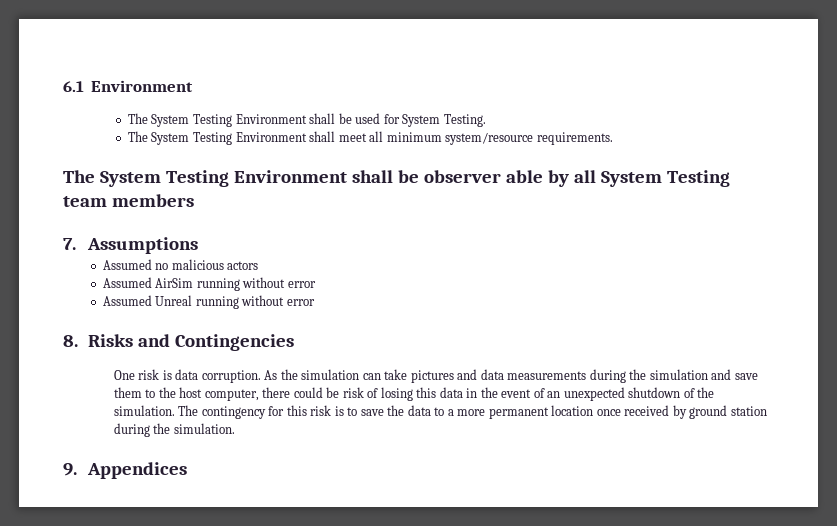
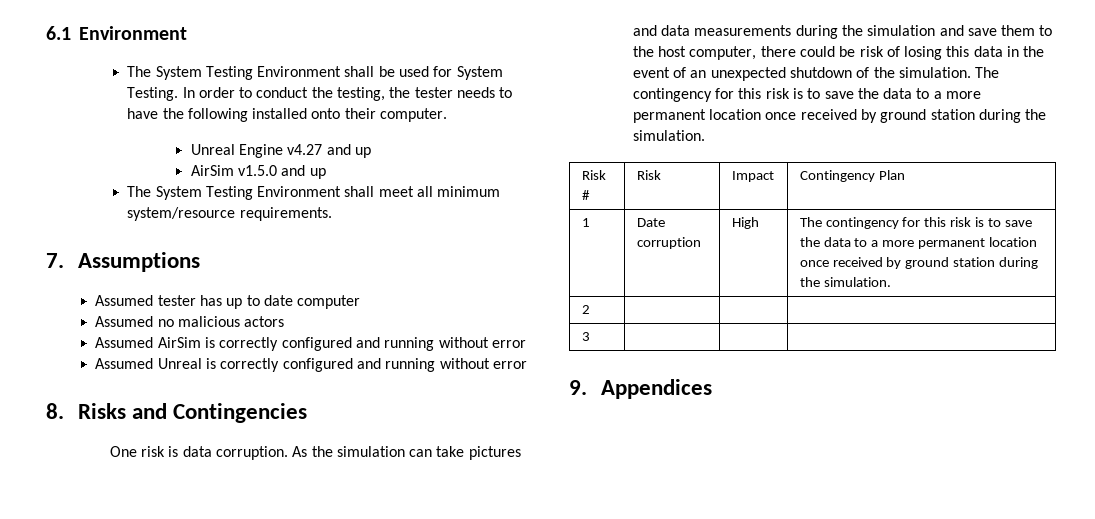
+ In order to conduct the testing, the tester needs to have the following installed onto their computer.
+ Unreal Engine v4.27 and up
+ AirSim v1.5.0 and up
- The System Testing Environment shall be observer able by all System Testing team members
  7. Assumptions
+ Assumed tester has up to date computer
- Assumed AirSim running without error
+ Assumed AirSim is correctly configured and running without error
- Assumed Unreal running without error
+ Assumed Unreal is correctly configured and running without error
+ Risk # | Risk | Impact | Contingency Plan
+ 1 | Date corruption | High | The contingency for this risk is to save the data to a more permanent location once received by ground station during the simulation.
+ 2 | | |
+ 3 | | |

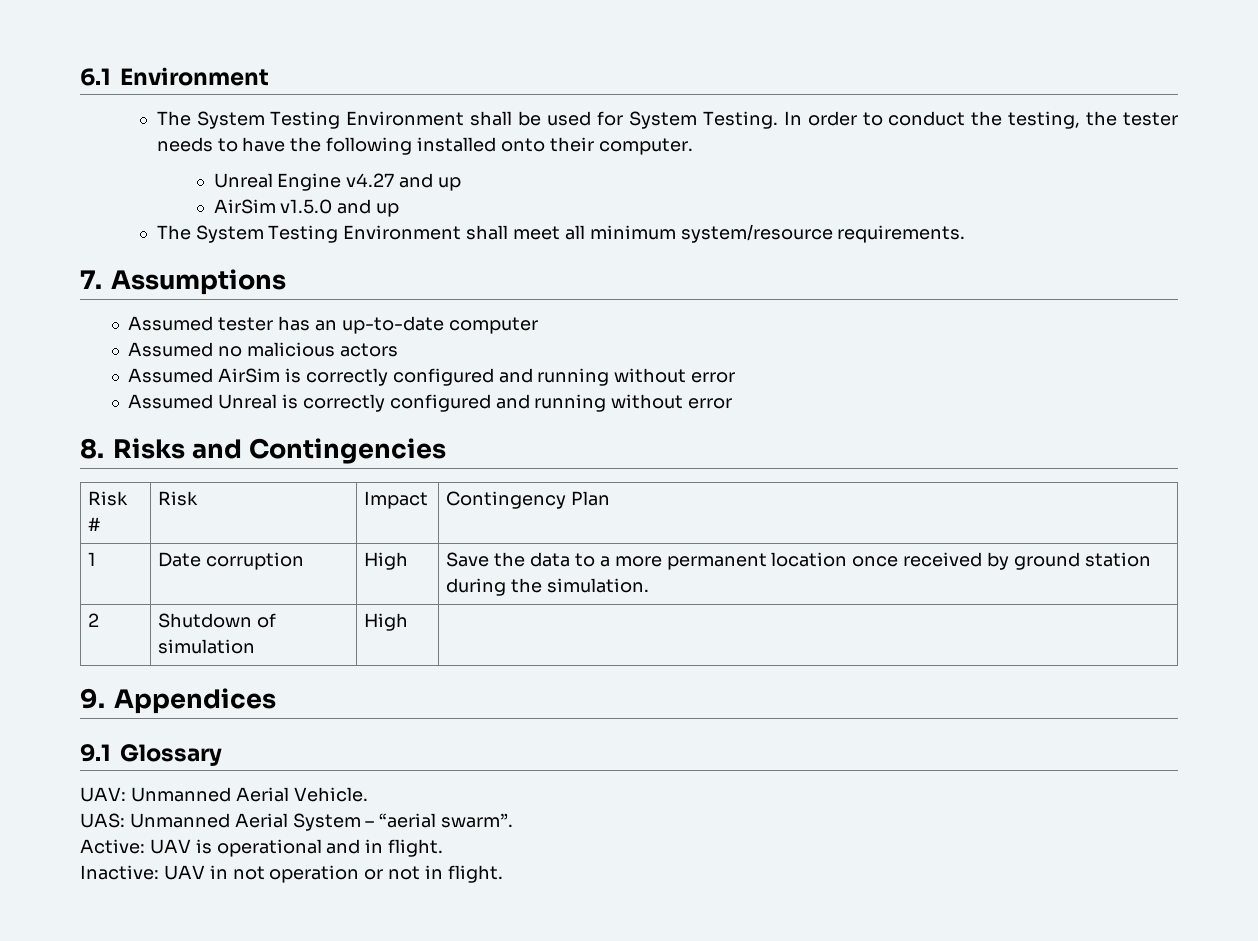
- Assumed tester has up to date computer
+ Assumed tester has an up-to-date computer
- One risk is data corruption. As the simulation can take pictures and data measurements during the simulation and save them to the host computer, there could be risk of losing this data in the event of an unexpected shutdown of the simulation. The contingency for this risk is to save the data to a more permanent location once received by ground station during the simulation.
- 1 | Date corruption | High | The contingency for this risk is to save the data to a more permanent location once received by ground station during the simulation.
+ 1 | Date corruption | High | Save the data to a more permanent location once received by ground station during the simulation.
- 2 | | |
- 3 | | |
+ 2 | Shutdown of simulation | High |
  9. Appendices
+ 9.1 Glossary
+ UAV: Unmanned Aerial Vehicle.
+ UAS: Unmanned Aerial System – “aerial swarm”.
+ Active: UAV is operational and in flight.
+ Inactive: UAV in not operation or not in flight.

